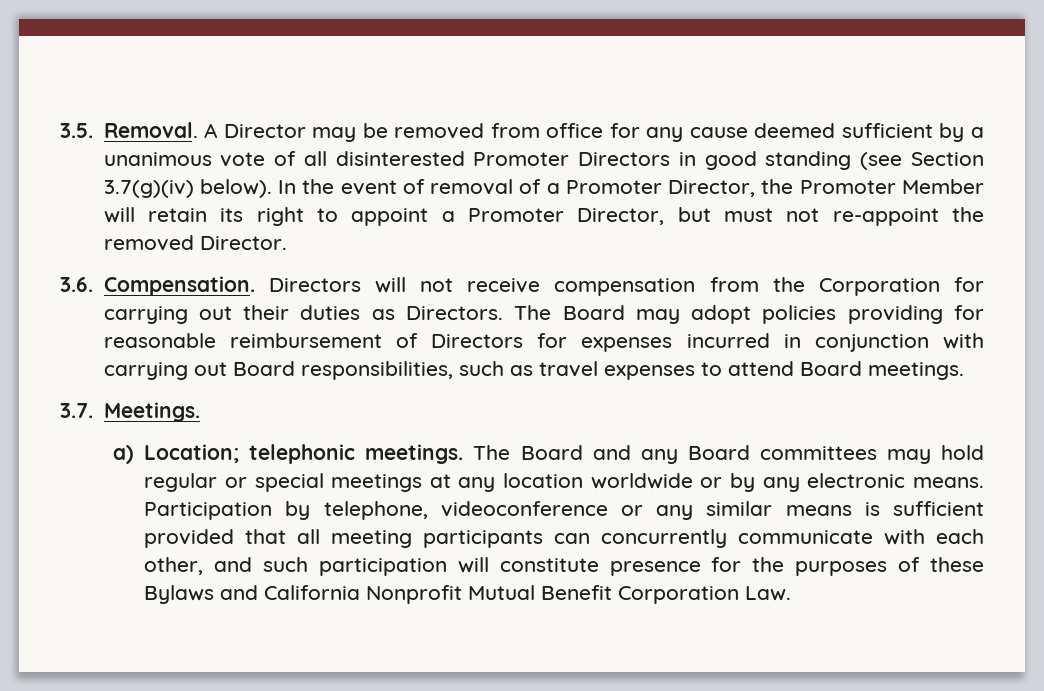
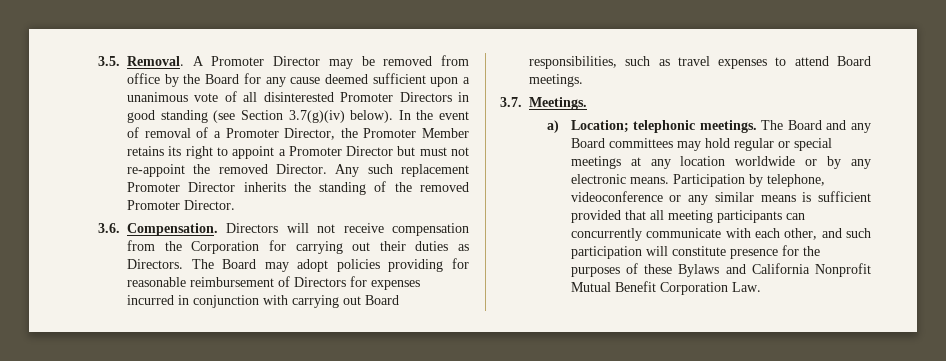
- A Director may be removed from office for any cause deemed sufficient by a unanimous vote of all disinterested Promoter Directors in good standing (see Section 3.7(g)(iv) below).
+ A Promoter Director may be removed from office by the Board for any cause deemed sufficient upon a unanimous vote of all disinterested Promoter Directors in good standing (see Section 3.7(g)(iv) below).
- In the event of removal of a Promoter Director, the Promoter Member will retain its right to appoint a Promoter Director, but must not re-appoint the removed Director.
+ In the event of removal of a Promoter Director, the Promoter Member retains its right to appoint a Promoter Director but must not re-appoint the removed Director. Any such replacement Promoter Director inherits the standing of the removed Promoter Director.

